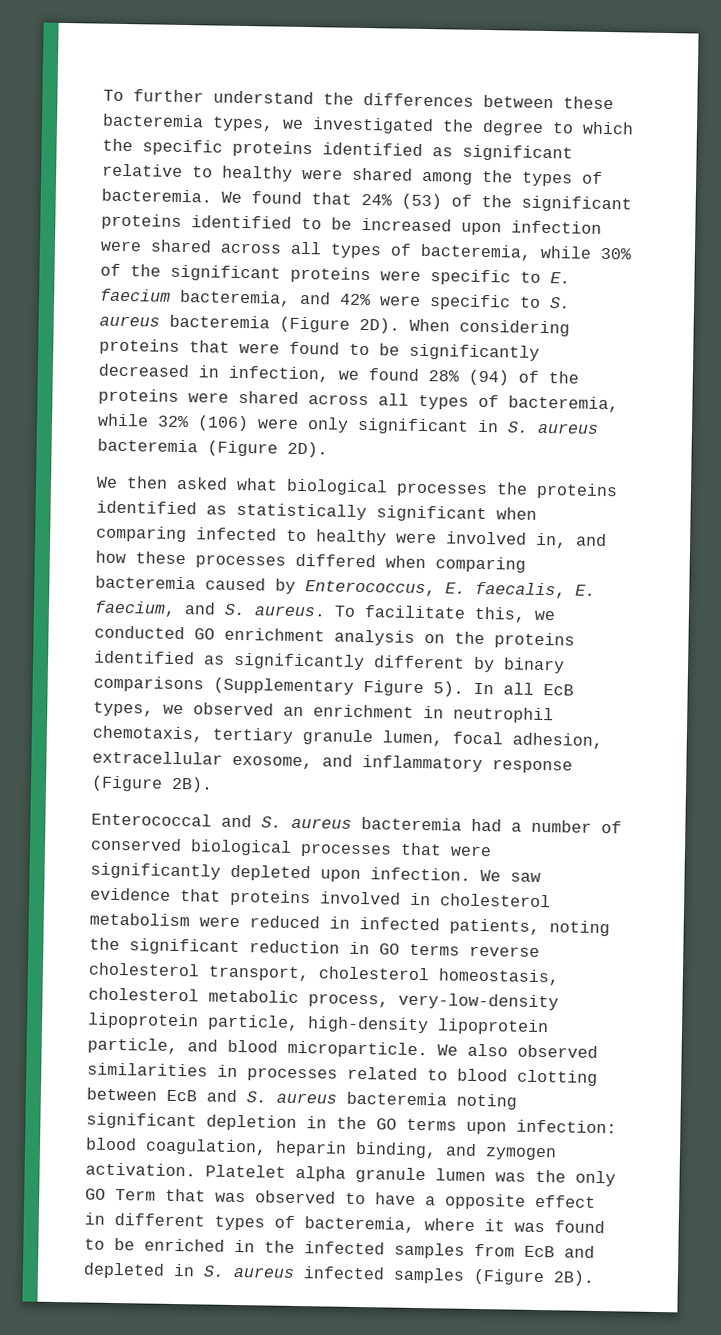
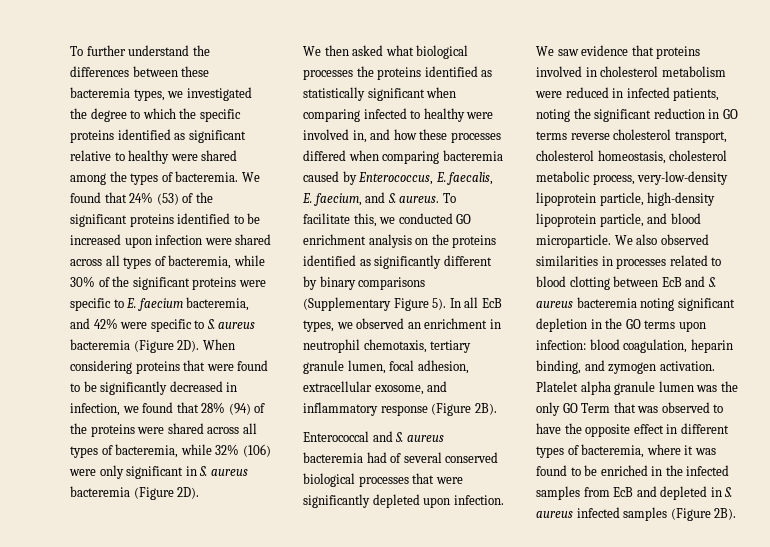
- When considering proteins that were found to be significantly decreased in infection, we found 28% (94) of the proteins were shared across all types of bacteremia, while 32% (106) were only significant in S. aureus bacteremia (Figure 2D).
+ When considering proteins that were found to be significantly decreased in infection, we found that 28% (94) of the proteins were shared across all types of bacteremia, while 32% (106) were only significant in S. aureus bacteremia (Figure 2D).
- Enterococcal and S. aureus bacteremia had a number of conserved biological processes that were significantly depleted upon infection.
+ Enterococcal and S. aureus bacteremia had of several conserved biological processes that were significantly depleted upon infection.
- Platelet alpha granule lumen was the only GO Term that was observed to have a opposite effect in different types of bacteremia, where it was found to be enriched in the infected samples from EcB and depleted in S. aureus infected samples (Figure 2B).
+ Platelet alpha granule lumen was the only GO Term that was observed to have the opposite effect in different types of bacteremia, where it was found to be enriched in the infected samples from EcB and depleted in S. aureus infected samples (Figure 2B).

